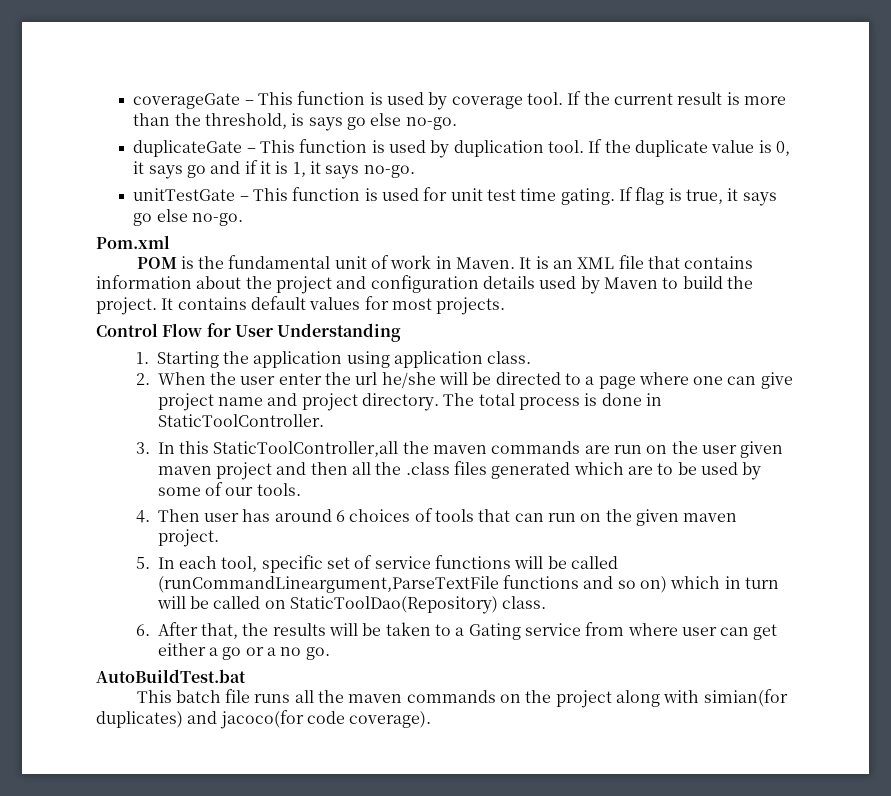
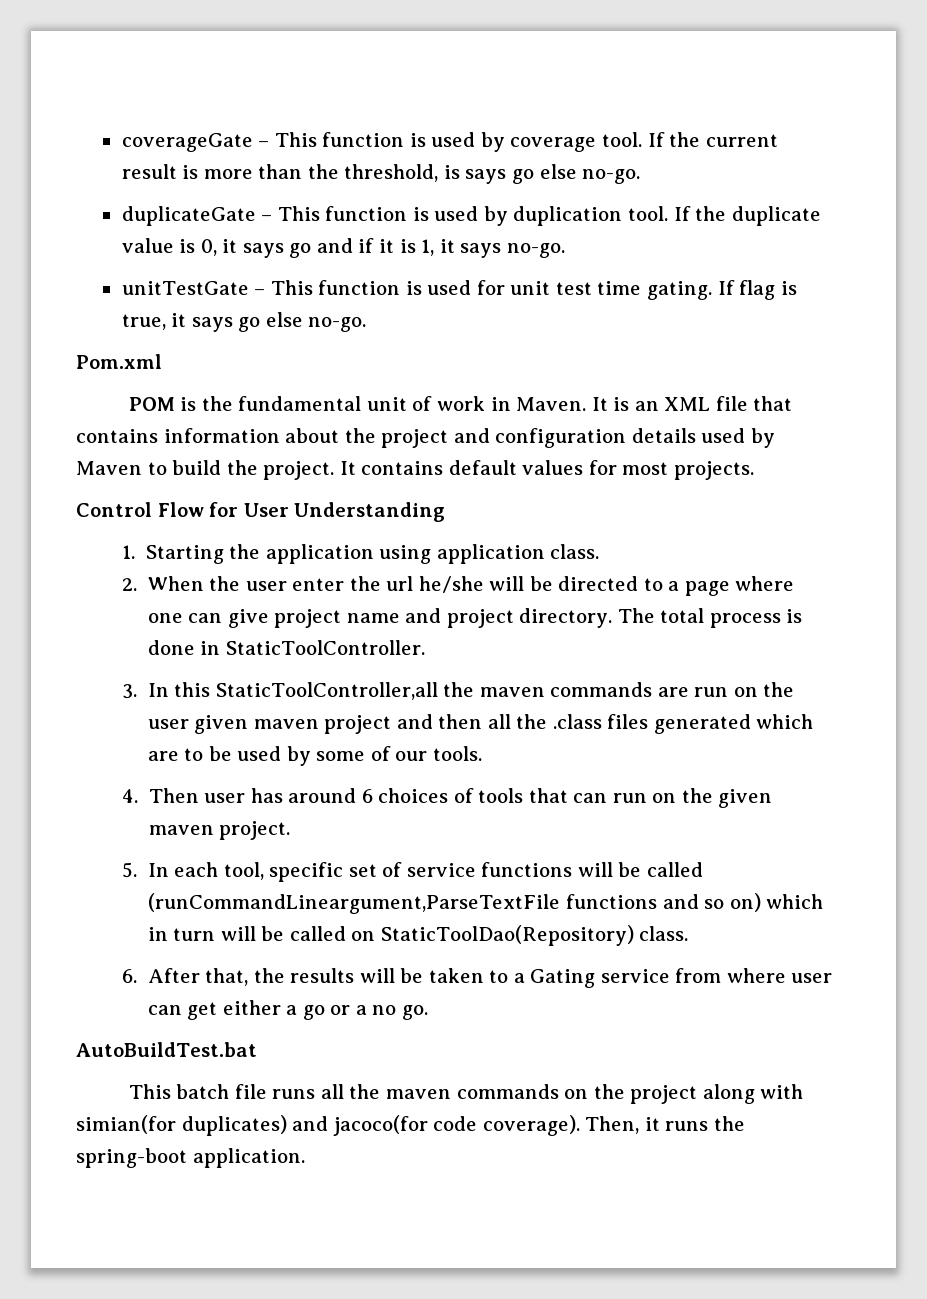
+ Then, it runs the spring-boot application.

